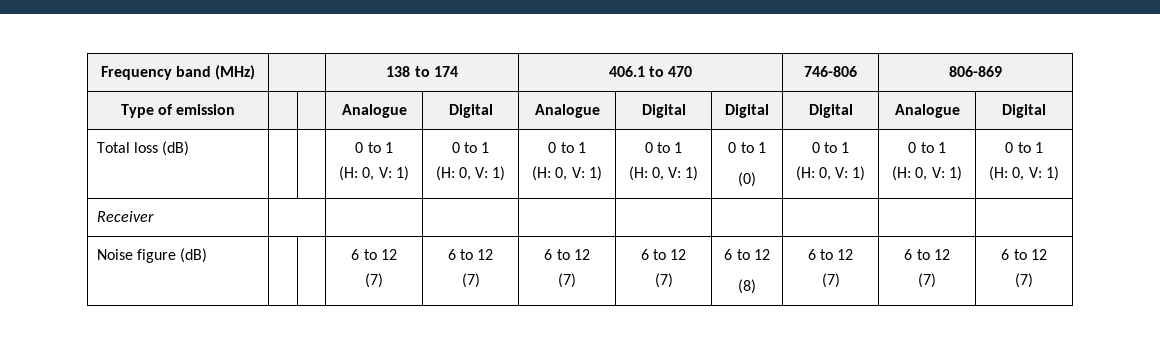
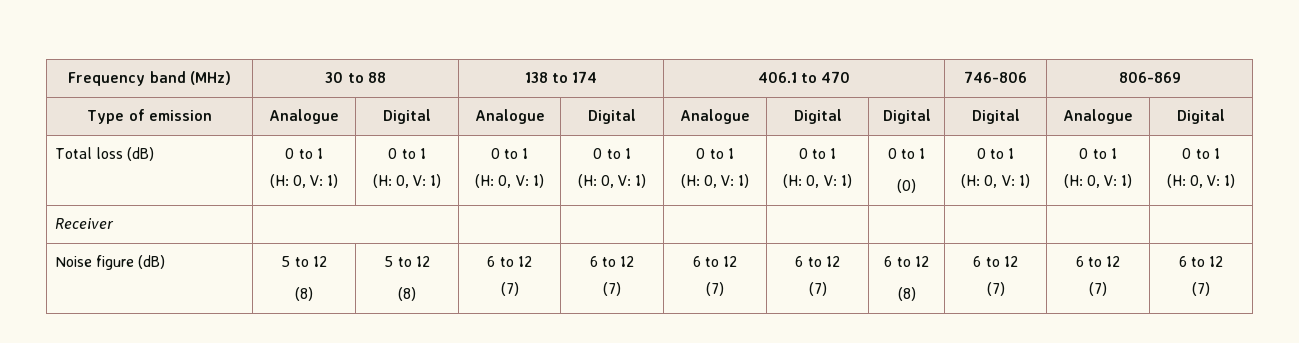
- Frequency band (MHz) | | 138 to 174 | 406.1 to 470 | 746-806 | 806-869
+ Frequency band (MHz) | 30 to 88 | 138 to 174 | 406.1 to 470 | 746-806 | 806-869
- Type of emission | | | Analogue | Digital | Analogue | Digital | Digital | Digital | Analogue | Digital
+ Type of emission | Analogue | Digital | Analogue | Digital | Analogue | Digital | Digital | Digital | Analogue | Digital
- Total loss (dB)
+ Total loss (dB) | 0 to 1
+ (H: 0, V: 1) | 0 to 1
+ (H: 0, V: 1)
- Noise figure (dB)
+ Noise figure (dB) | 5 to 12
+ (8) | 5 to 12
+ (8)

